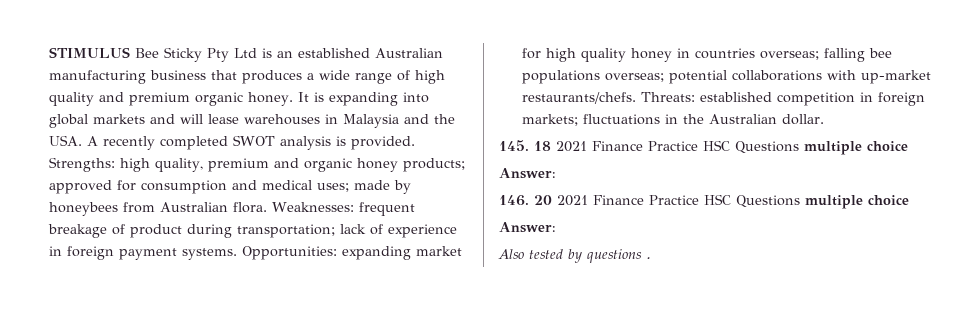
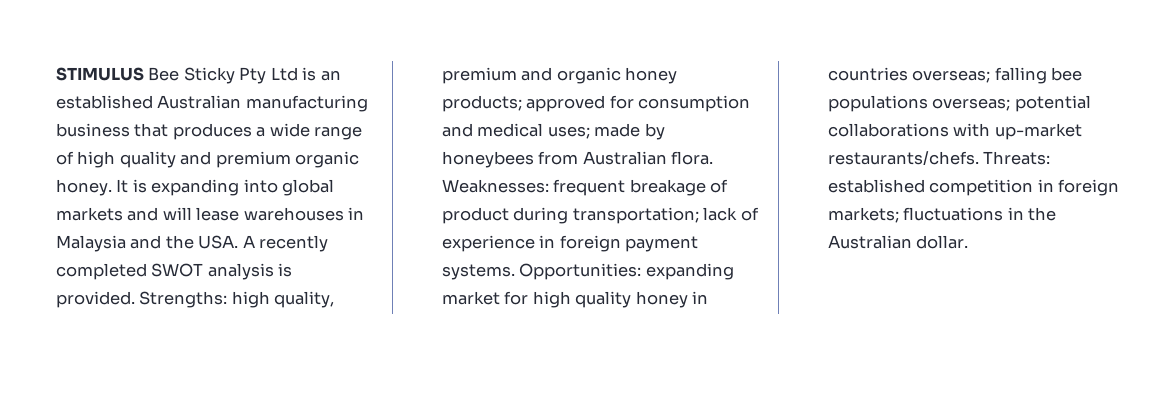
- 145. 18 2021 Finance Practice HSC Questions multiple choice
- Answer:
- 146. 20 2021 Finance Practice HSC Questions multiple choice
- Answer:
- Also tested by questions .

